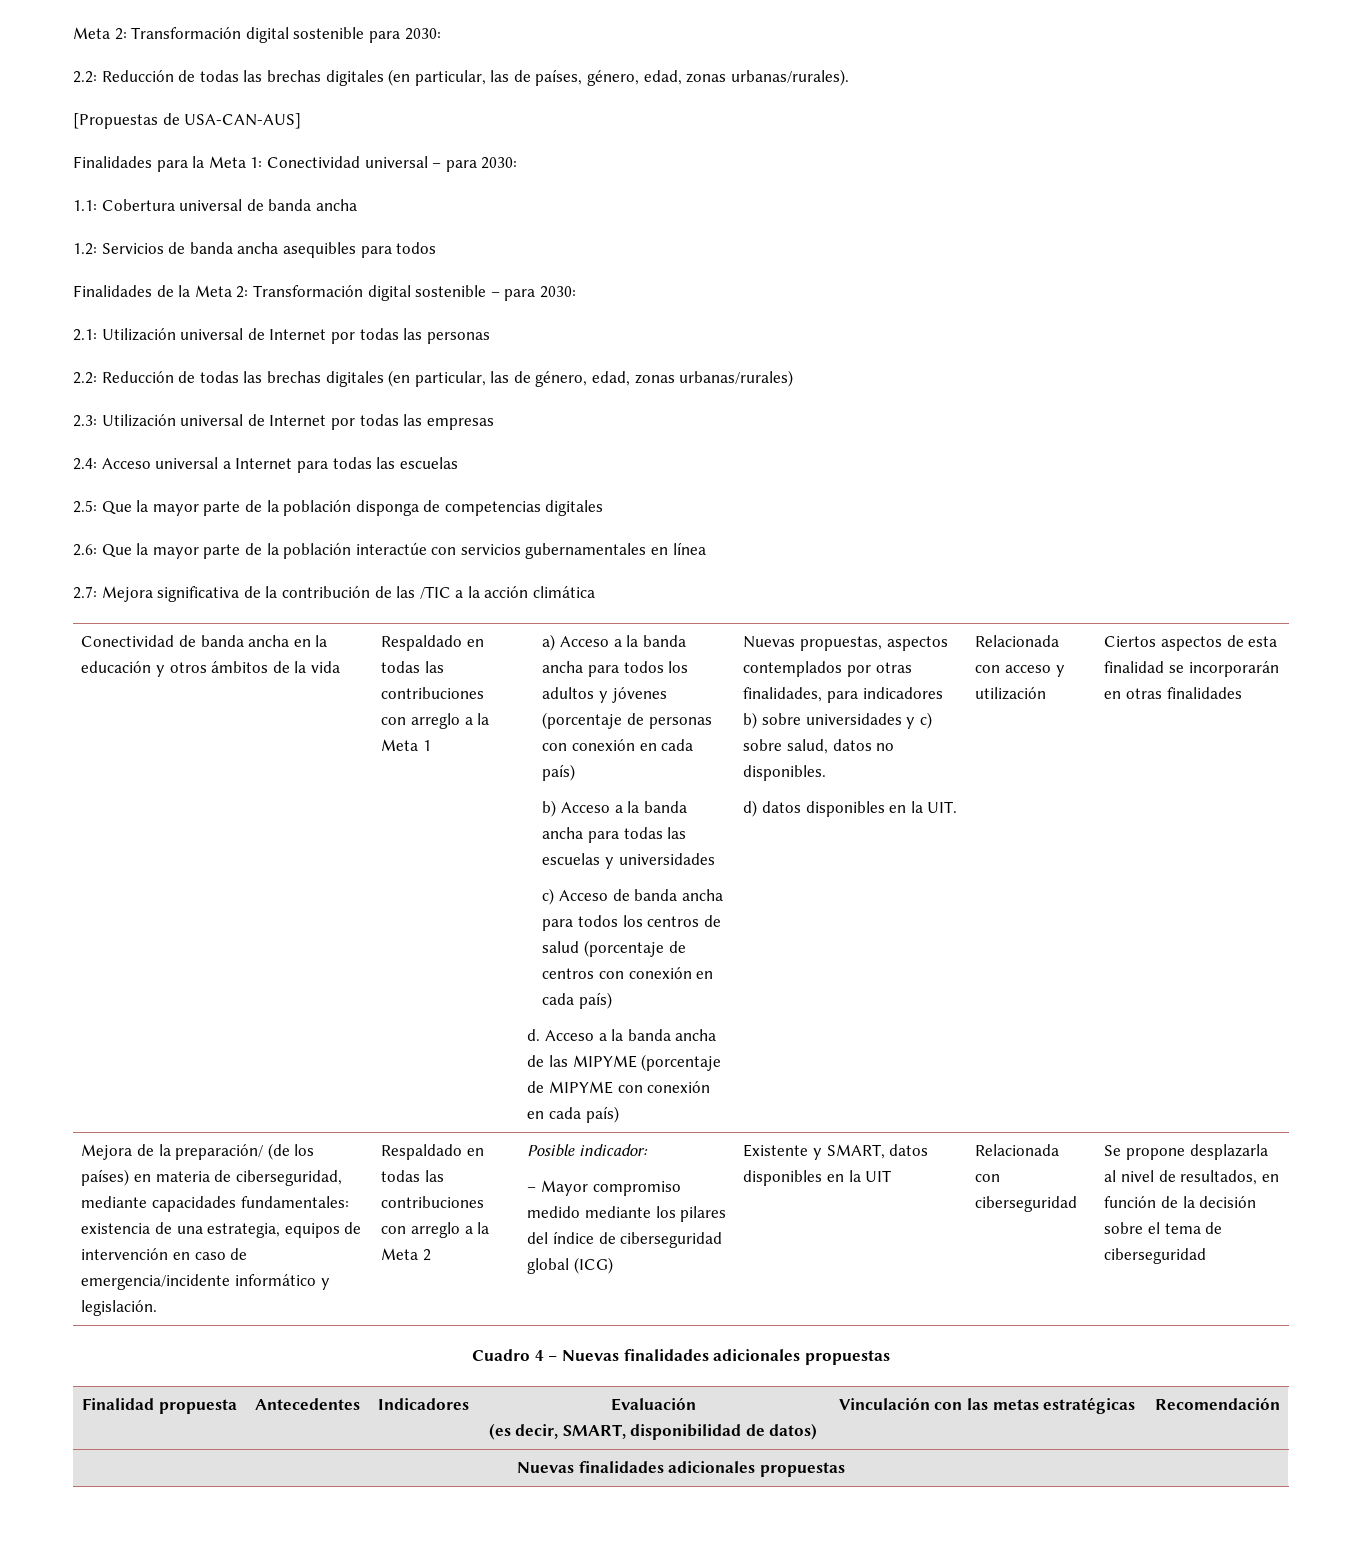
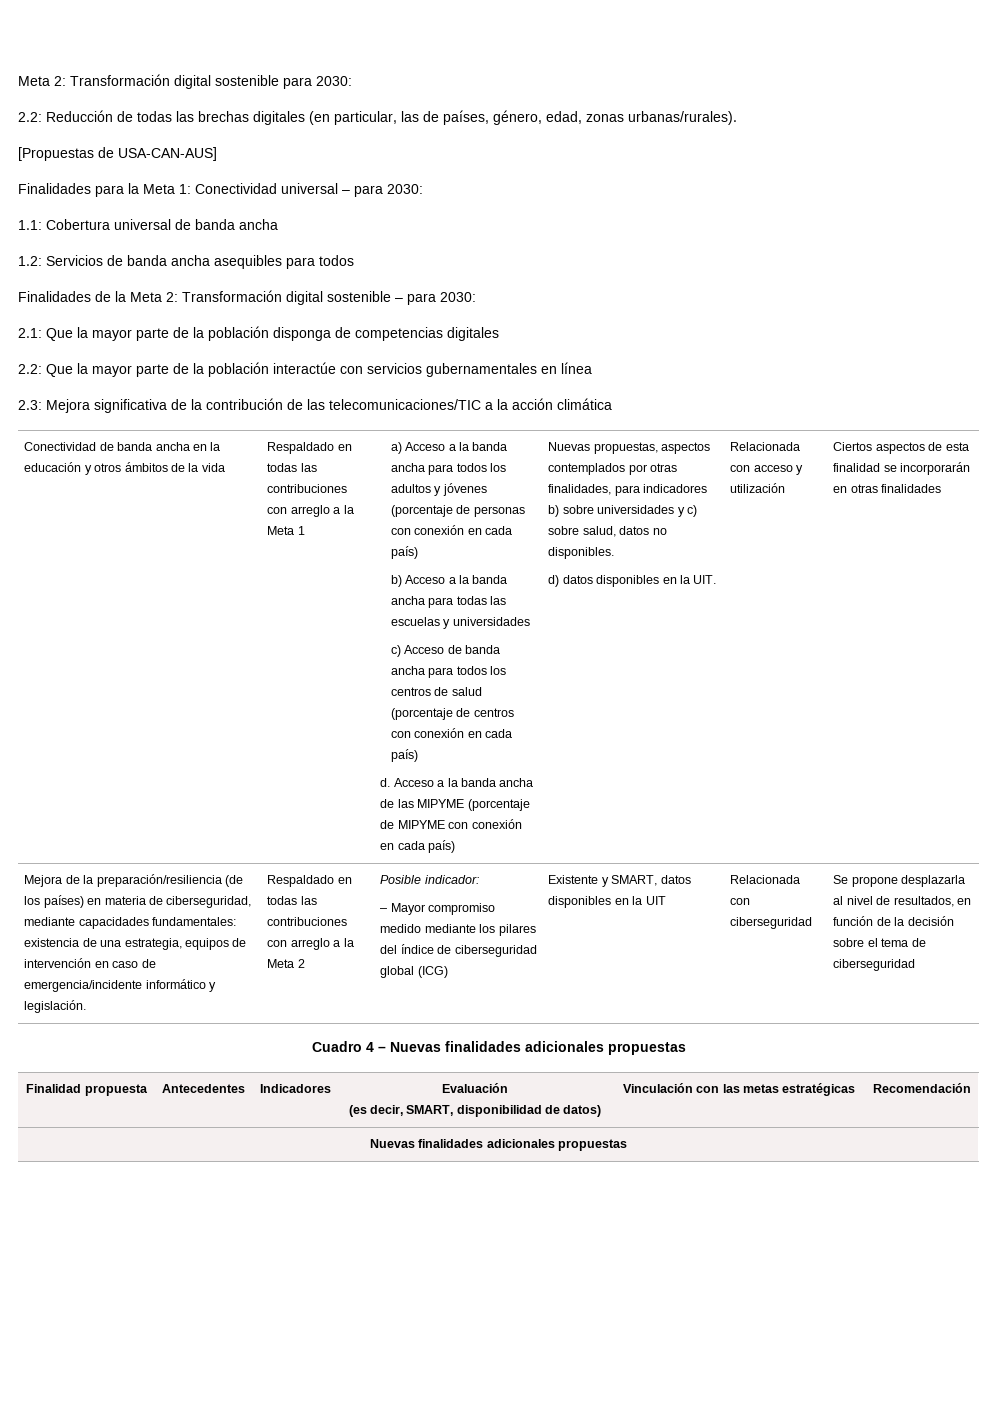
- 2.1: Utilización universal de Internet por todas las personas
- 2.2: Reducción de todas las brechas digitales (en particular, las de género, edad, zonas urbanas/rurales)
- 2.3: Utilización universal de Internet por todas las empresas
- 2.4: Acceso universal a Internet para todas las escuelas
- 2.5: Que la mayor parte de la población disponga de competencias digitales
+ 2.1: Que la mayor parte de la población disponga de competencias digitales
- 2.6: Que la mayor parte de la población interactúe con servicios gubernamentales en línea
+ 2.2: Que la mayor parte de la población interactúe con servicios gubernamentales en línea
- 2.7: Mejora significativa de la contribución de las /TIC a la acción climática
+ 2.3: Mejora significativa de la contribución de las telecomunicaciones/TIC a la acción climática
- Mejora de la preparación/ (de los países) en materia de ciberseguridad, mediante capacidades fundamentales: existencia de una estrategia, equipos de intervención en caso de emergencia/incidente informático y legislación.
+ Mejora de la preparación/resiliencia (de los países) en materia de ciberseguridad, mediante capacidades fundamentales: existencia de una estrategia, equipos de intervención en caso de emergencia/incidente informático y legislación.

